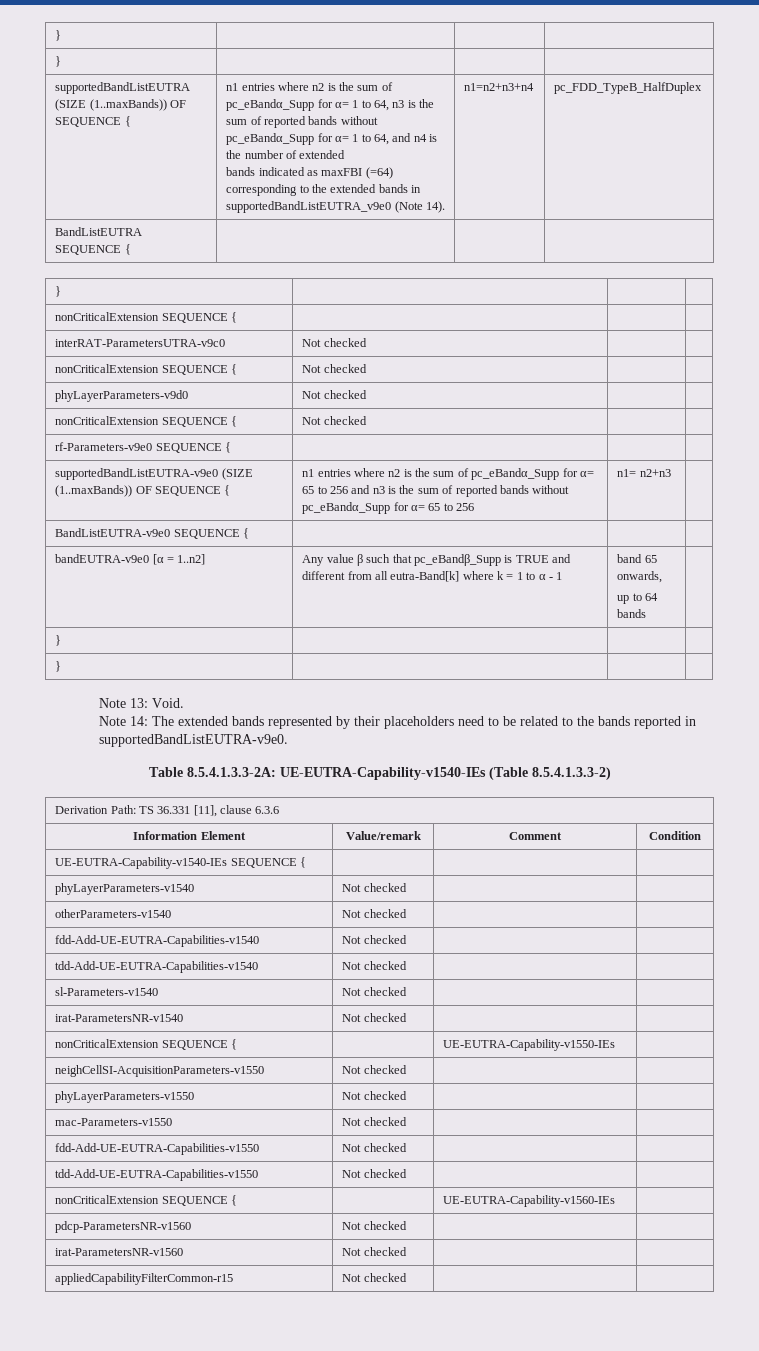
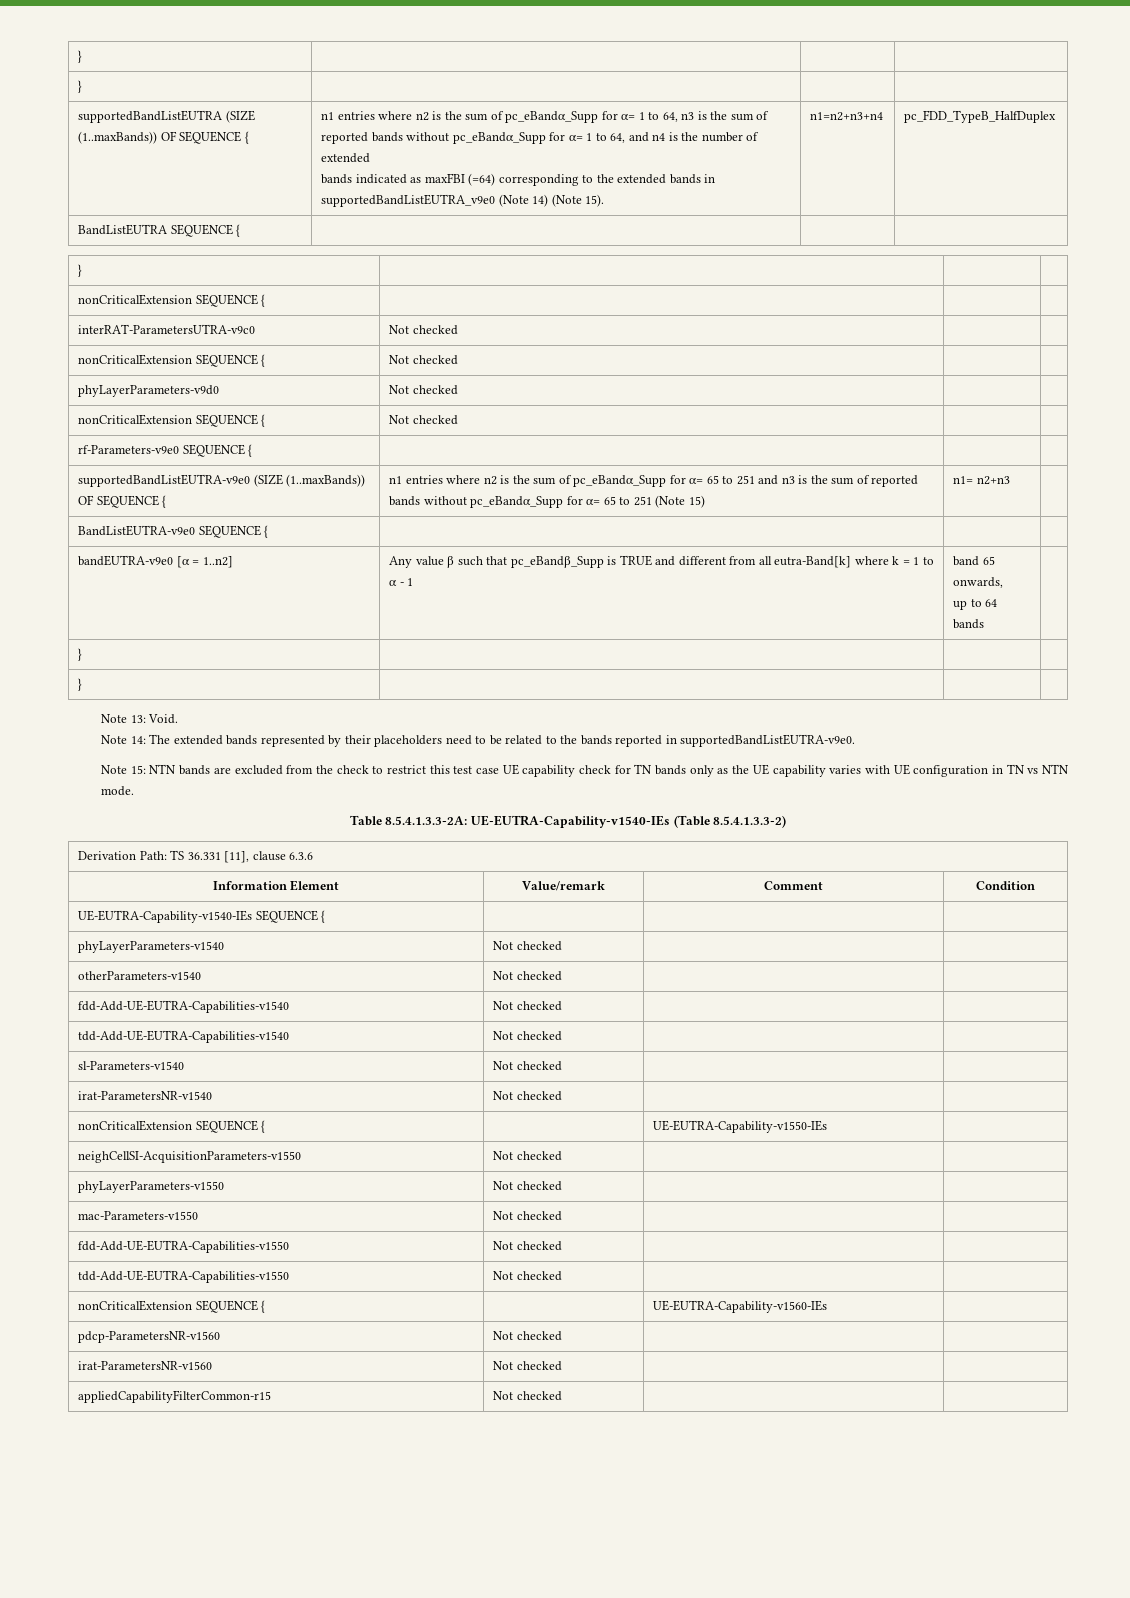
- bands indicated as maxFBI (=64) corresponding to the extended bands in supportedBandListEUTRA_v9e0 (Note 14).
+ bands indicated as maxFBI (=64) corresponding to the extended bands in supportedBandListEUTRA_v9e0 (Note 14) (Note 15).
- supportedBandListEUTRA-v9e0 (SIZE (1..maxBands)) OF SEQUENCE { | n1 entries where n2 is the sum of pc_eBandα_Supp for α= 65 to 256 and n3 is the sum of reported bands without pc_eBandα_Supp for α= 65 to 256 | n1= n2+n3 |
+ supportedBandListEUTRA-v9e0 (SIZE (1..maxBands)) OF SEQUENCE { | n1 entries where n2 is the sum of pc_eBandα_Supp for α= 65 to 251 and n3 is the sum of reported bands without pc_eBandα_Supp for α= 65 to 251 (Note 15) | n1= n2+n3 |
+ Note 15: NTN bands are excluded from the check to restrict this test case UE capability check for TN bands only as the UE capability varies with UE configuration in TN vs NTN mode.

